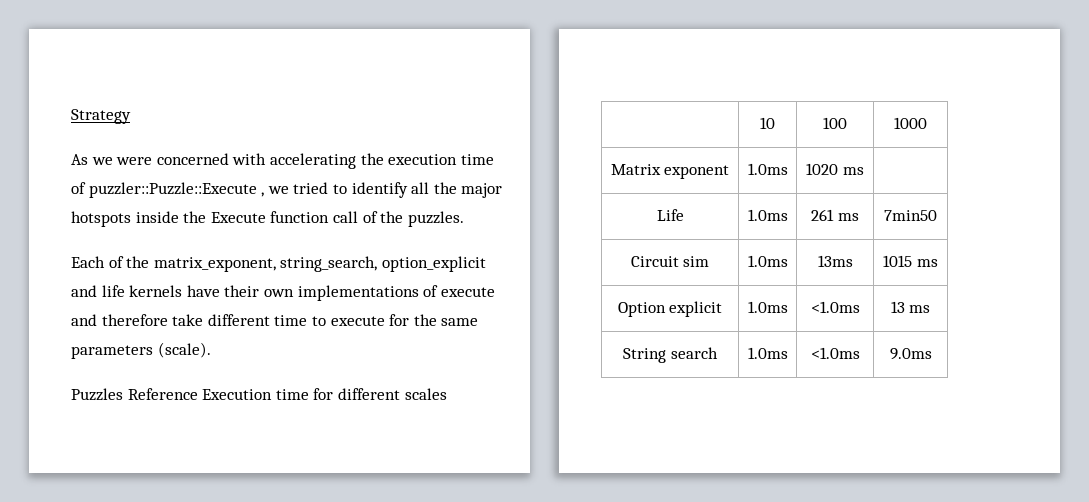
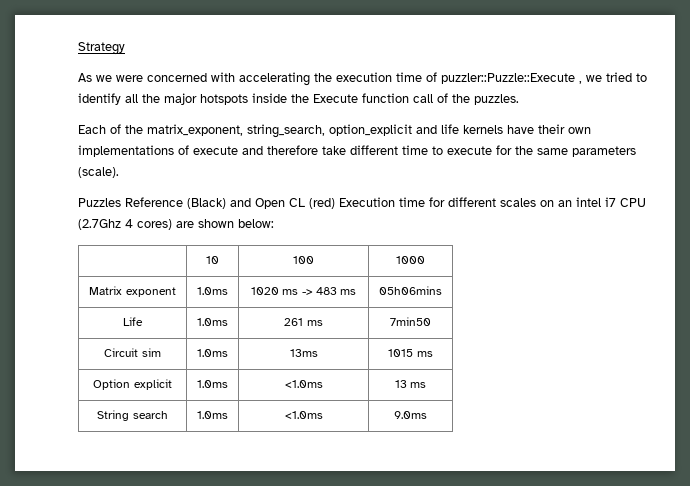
- Puzzles Reference Execution time for different scales
+ Puzzles Reference (Black) and Open CL (red) Execution time for different scales on an intel i7 CPU (2.7Ghz 4 cores) are shown below:
- Matrix exponent | 1.0ms | 1020 ms |
+ Matrix exponent | 1.0ms | 1020 ms -> 483 ms | 05h06mins

